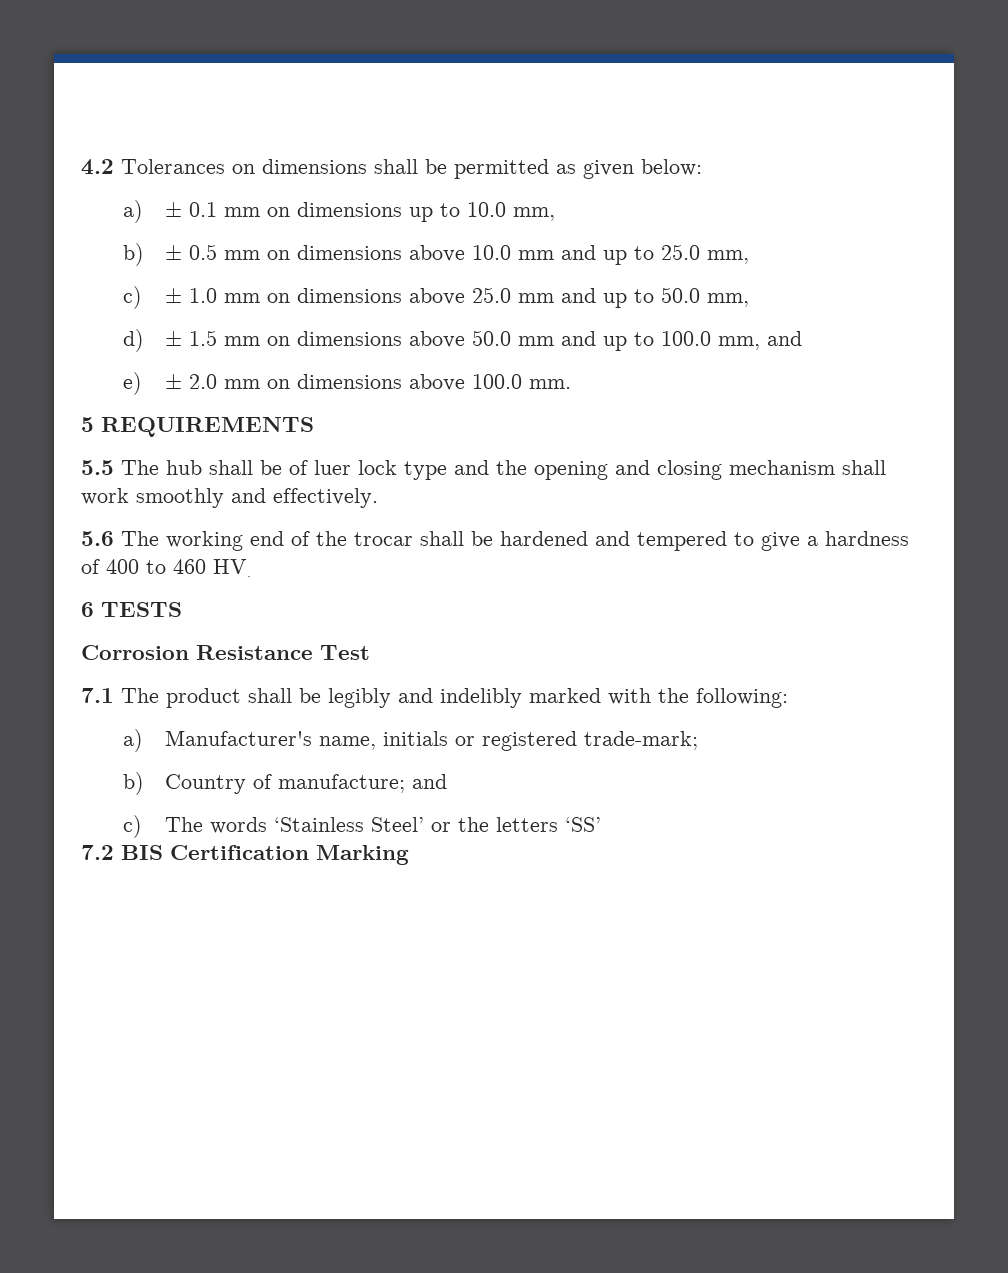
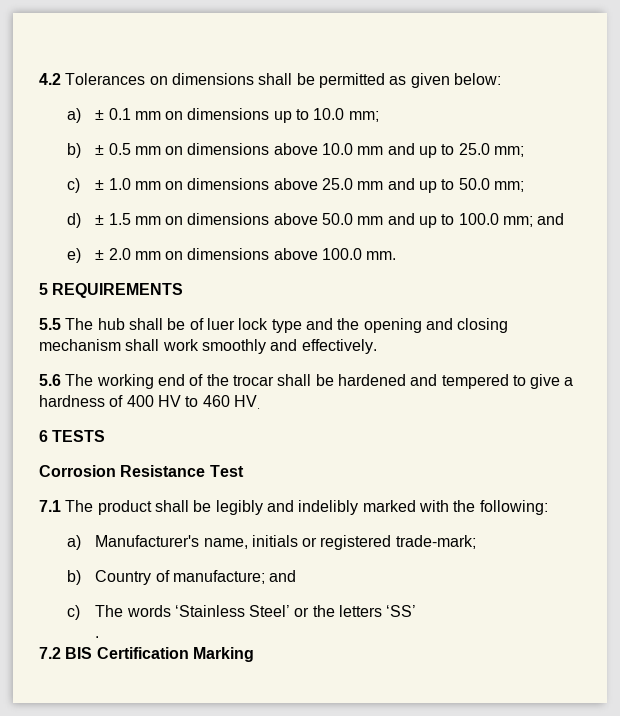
- a) ± 0.1 mm on dimensions up to 10.0 mm,
+ a) ± 0.1 mm on dimensions up to 10.0 mm;
- b) ± 0.5 mm on dimensions above 10.0 mm and up to 25.0 mm,
+ b) ± 0.5 mm on dimensions above 10.0 mm and up to 25.0 mm;
- c) ± 1.0 mm on dimensions above 25.0 mm and up to 50.0 mm,
+ c) ± 1.0 mm on dimensions above 25.0 mm and up to 50.0 mm;
- d) ± 1.5 mm on dimensions above 50.0 mm and up to 100.0 mm, and
+ d) ± 1.5 mm on dimensions above 50.0 mm and up to 100.0 mm; and
- 5.6 The working end of the trocar shall be hardened and tempered to give a hardness of 400 to 460 HV.
+ 5.6 The working end of the trocar shall be hardened and tempered to give a hardness of 400 HV to 460 HV.
+ .

